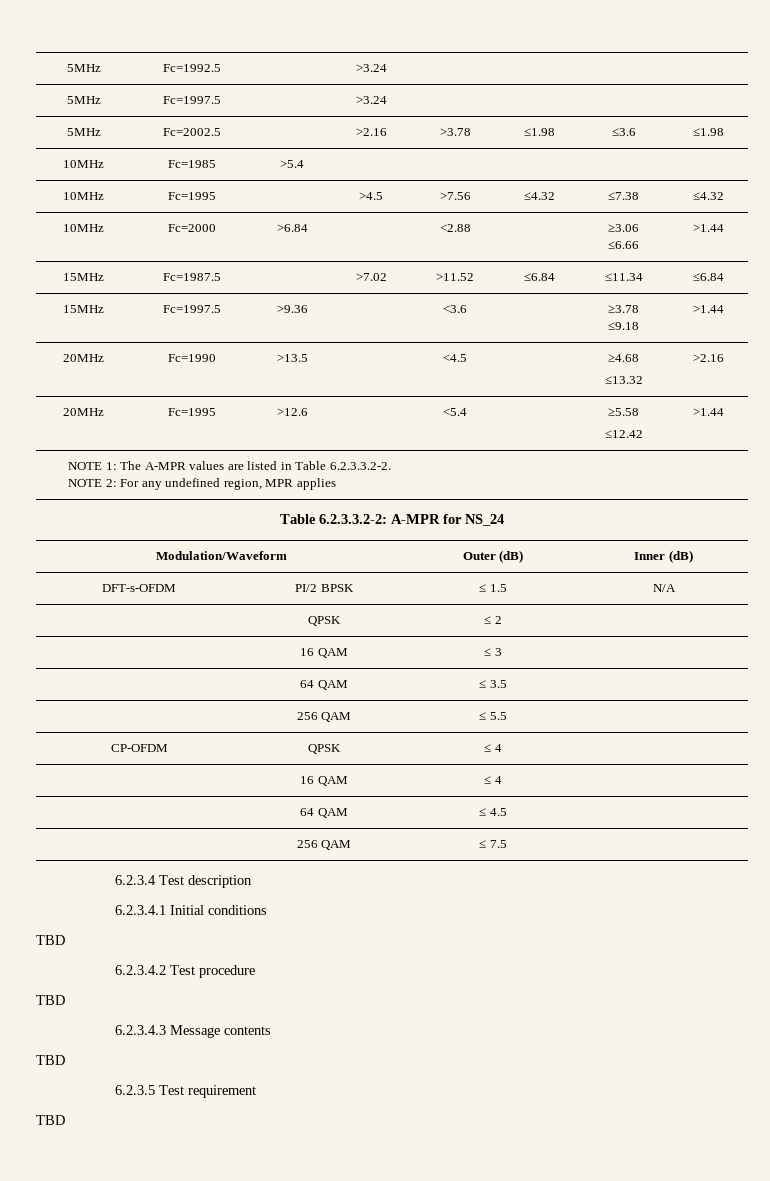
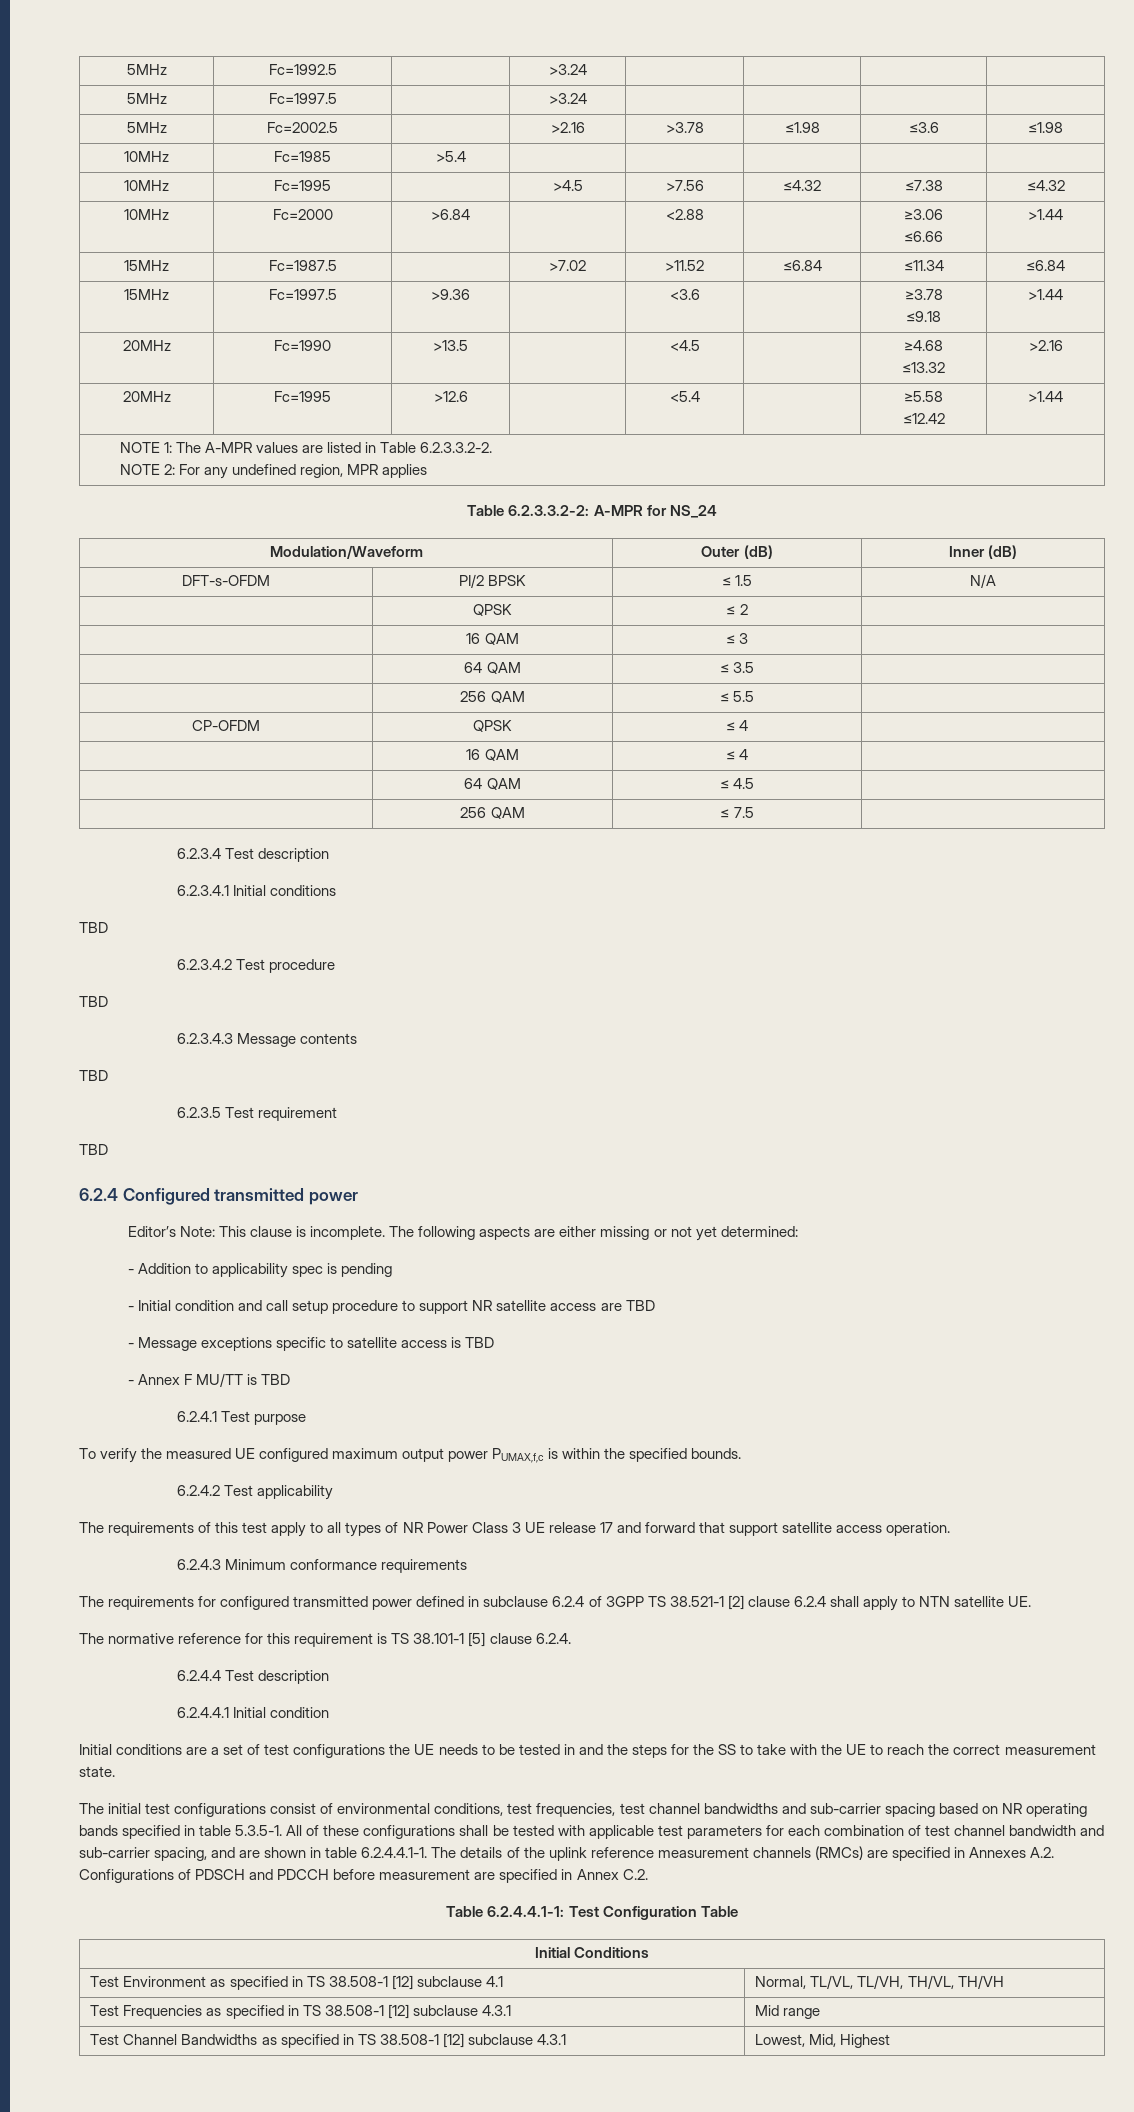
+ 6.2.4 Configured transmitted power
+ Editor’s Note: This clause is incomplete. The following aspects are either missing or not yet determined:
+ - Addition to applicability spec is pending
+ - Initial condition and call setup procedure to support NR satellite access are TBD
+ - Message exceptions specific to satellite access is TBD
+ - Annex F MU/TT is TBD
+ 6.2.4.1 Test purpose
+ To verify the measured UE configured maximum output power PUMAX,f,c is within the specified bounds.
+ 6.2.4.2 Test applicability
+ The requirements of this test apply to all types of NR Power Class 3 UE release 17 and forward that support satellite access operation.
+ 6.2.4.3 Minimum conformance requirements
+ The requirements for configured transmitted power defined in subclause 6.2.4 of 3GPP TS 38.521-1 [2] clause 6.2.4 shall apply to NTN satellite UE.
+ The normative reference for this requirement is TS 38.101-1 [5] clause 6.2.4.
+ 6.2.4.4 Test description
+ 6.2.4.4.1 Initial condition
+ Initial conditions are a set of test configurations the UE needs to be tested in and the steps for the SS to take with the UE to reach the correct measurement state.
+ The initial test configurations consist of environmental conditions, test frequencies, test channel bandwidths and sub-carrier spacing based on NR operating bands specified in table 5.3.5-1. All of these configurations shall be tested with applicable test parameters for each combination of test channel bandwidth and sub-carrier spacing, and are shown in table 6.2.4.4.1-1. The details of the uplink reference measurement channels (RMCs) are specified in Annexes A.2. Configurations of PDSCH and PDCCH before measurement are specified in Annex C.2.
+ Table 6.2.4.4.1-1: Test Configuration Table
+ Initial Conditions
+ Test Environment as specified in TS 38.508-1 [12] subclause 4.1 | Normal, TL/VL, TL/VH, TH/VL, TH/VH
+ Test Frequencies as specified in TS 38.508-1 [12] subclause 4.3.1 | Mid range
+ Test Channel Bandwidths as specified in TS 38.508-1 [12] subclause 4.3.1 | Lowest, Mid, Highest

